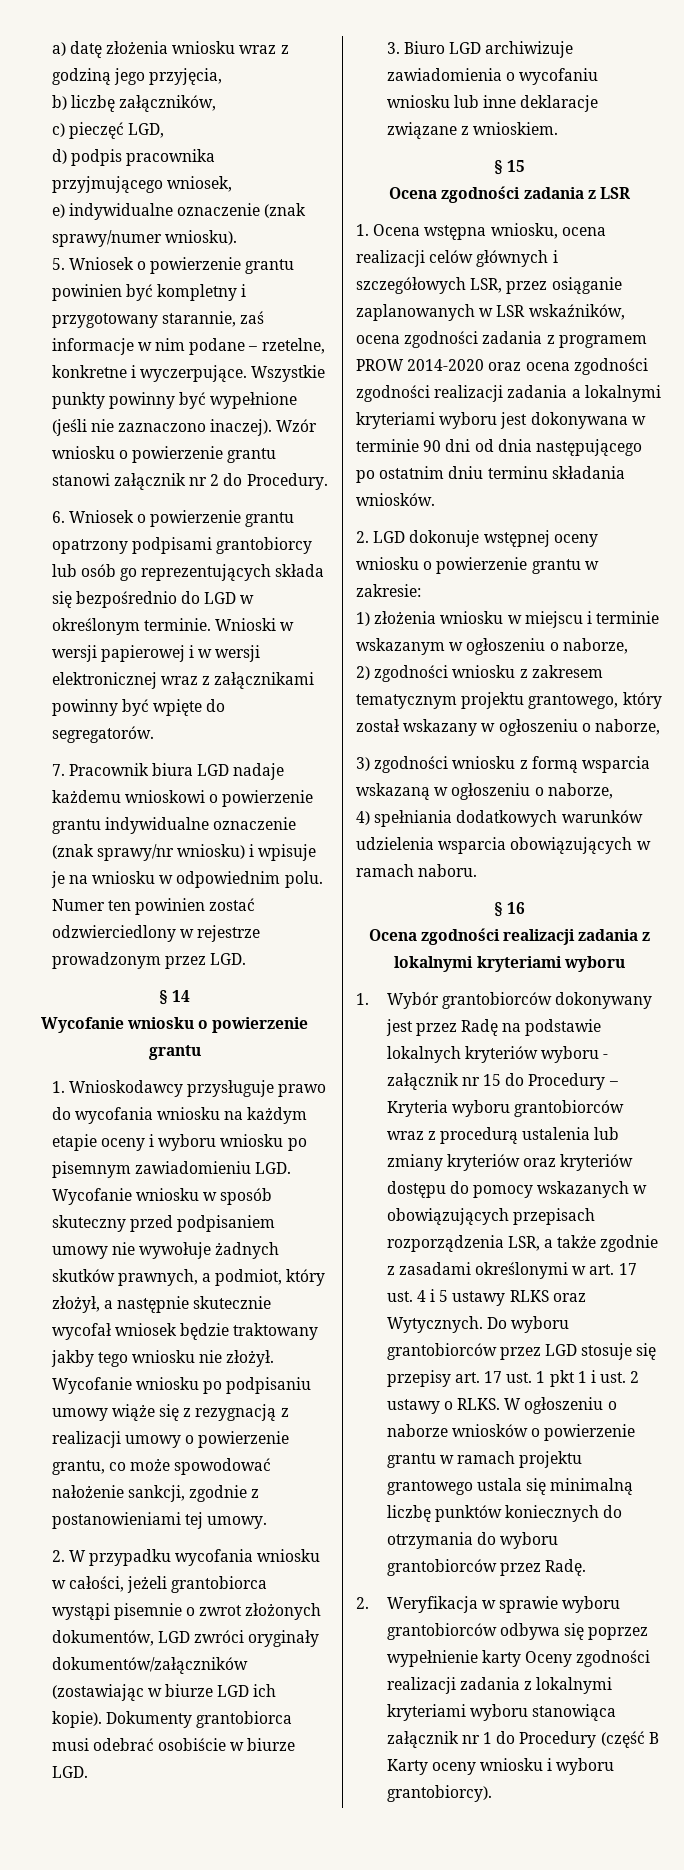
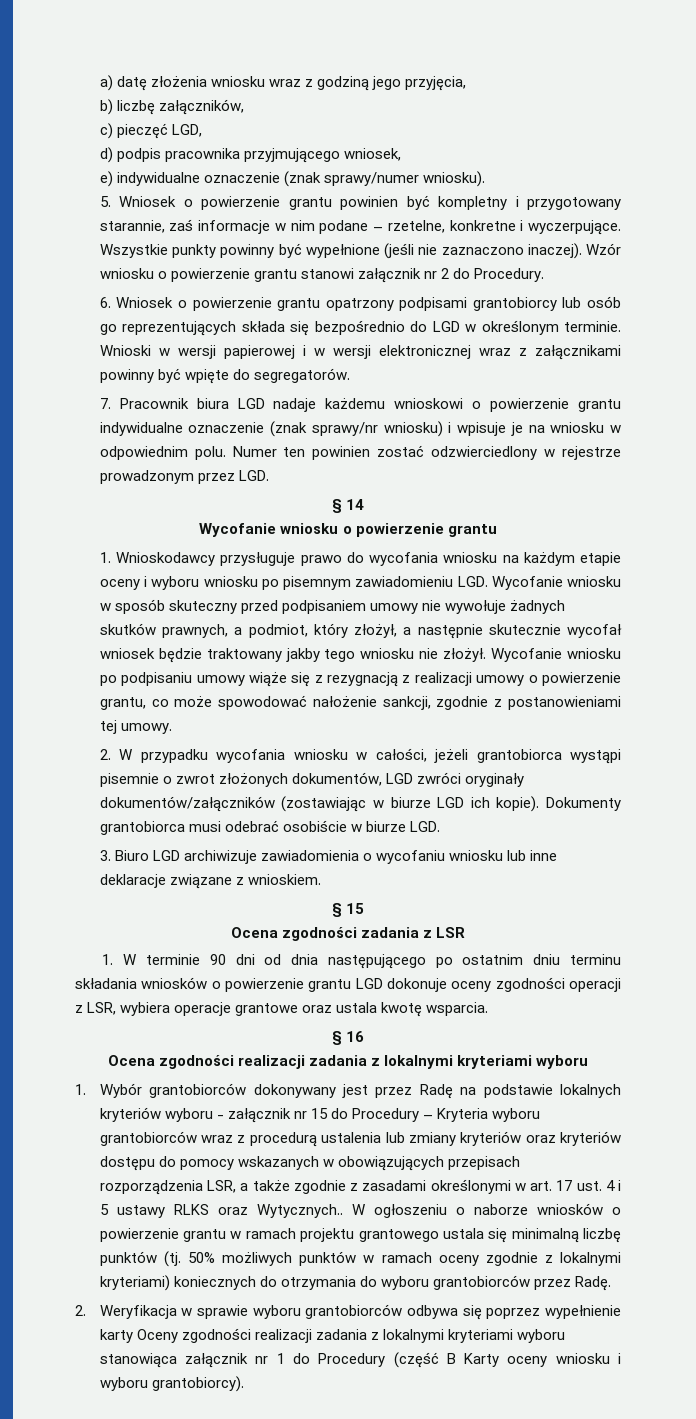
- 1. Ocena wstępna wniosku, ocena realizacji celów głównych i szczegółowych LSR, przez osiąganie zaplanowanych w LSR wskaźników, ocena zgodności zadania z programem PROW 2014-2020 oraz ocena zgodności zgodności realizacji zadania a lokalnymi kryteriami wyboru jest dokonywana w terminie 90 dni od dnia następującego po ostatnim dniu terminu składania wniosków.
- 2. LGD dokonuje wstępnej oceny wniosku o powierzenie grantu w zakresie:
- 1) złożenia wniosku w miejscu i terminie wskazanym w ogłoszeniu o naborze,
- 2) zgodności wniosku z zakresem tematycznym projektu grantowego, który został wskazany w ogłoszeniu o naborze,
- 3) zgodności wniosku z formą wsparcia wskazaną w ogłoszeniu o naborze,
- 4) spełniania dodatkowych warunków udzielenia wsparcia obowiązujących w ramach naboru.
+ 1. W terminie 90 dni od dnia następującego po ostatnim dniu terminu składania wniosków o powierzenie grantu LGD dokonuje oceny zgodności operacji z LSR, wybiera operacje grantowe oraz ustala kwotę wsparcia.
- 1. Wybór grantobiorców dokonywany jest przez Radę na podstawie lokalnych kryteriów wyboru - załącznik nr 15 do Procedury – Kryteria wyboru grantobiorców wraz z procedurą ustalenia lub zmiany kryteriów oraz kryteriów dostępu do pomocy wskazanych w obowiązujących przepisach rozporządzenia LSR, a także zgodnie z zasadami określonymi w art. 17 ust. 4 i 5 ustawy RLKS oraz Wytycznych. Do wyboru grantobiorców przez LGD stosuje się przepisy art. 17 ust. 1 pkt 1 i ust. 2 ustawy o RLKS.
+ 1. Wybór grantobiorców dokonywany jest przez Radę na podstawie lokalnych kryteriów wyboru - załącznik nr 15 do Procedury – Kryteria wyboru grantobiorców wraz z procedurą ustalenia lub zmiany kryteriów oraz kryteriów dostępu do pomocy wskazanych w obowiązujących przepisach rozporządzenia LSR, a także zgodnie z zasadami określonymi w art. 17 ust. 4 i 5 ustawy RLKS oraz Wytycznych..
- W ogłoszeniu o naborze wniosków o powierzenie grantu w ramach projektu grantowego ustala się minimalną liczbę punktów koniecznych do otrzymania do wyboru grantobiorców przez Radę.
+ W ogłoszeniu o naborze wniosków o powierzenie grantu w ramach projektu grantowego ustala się minimalną liczbę punktów (tj. 50% możliwych punktów w ramach oceny zgodnie z lokalnymi kryteriami) koniecznych do otrzymania do wyboru grantobiorców przez Radę.

